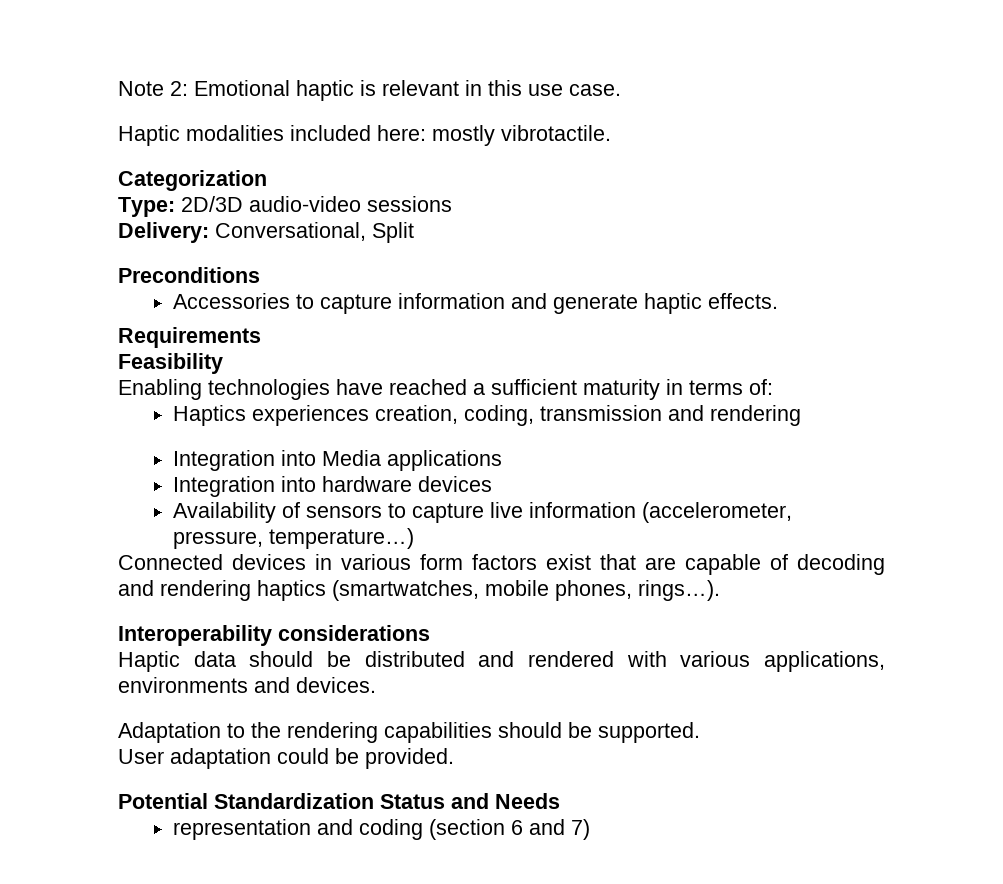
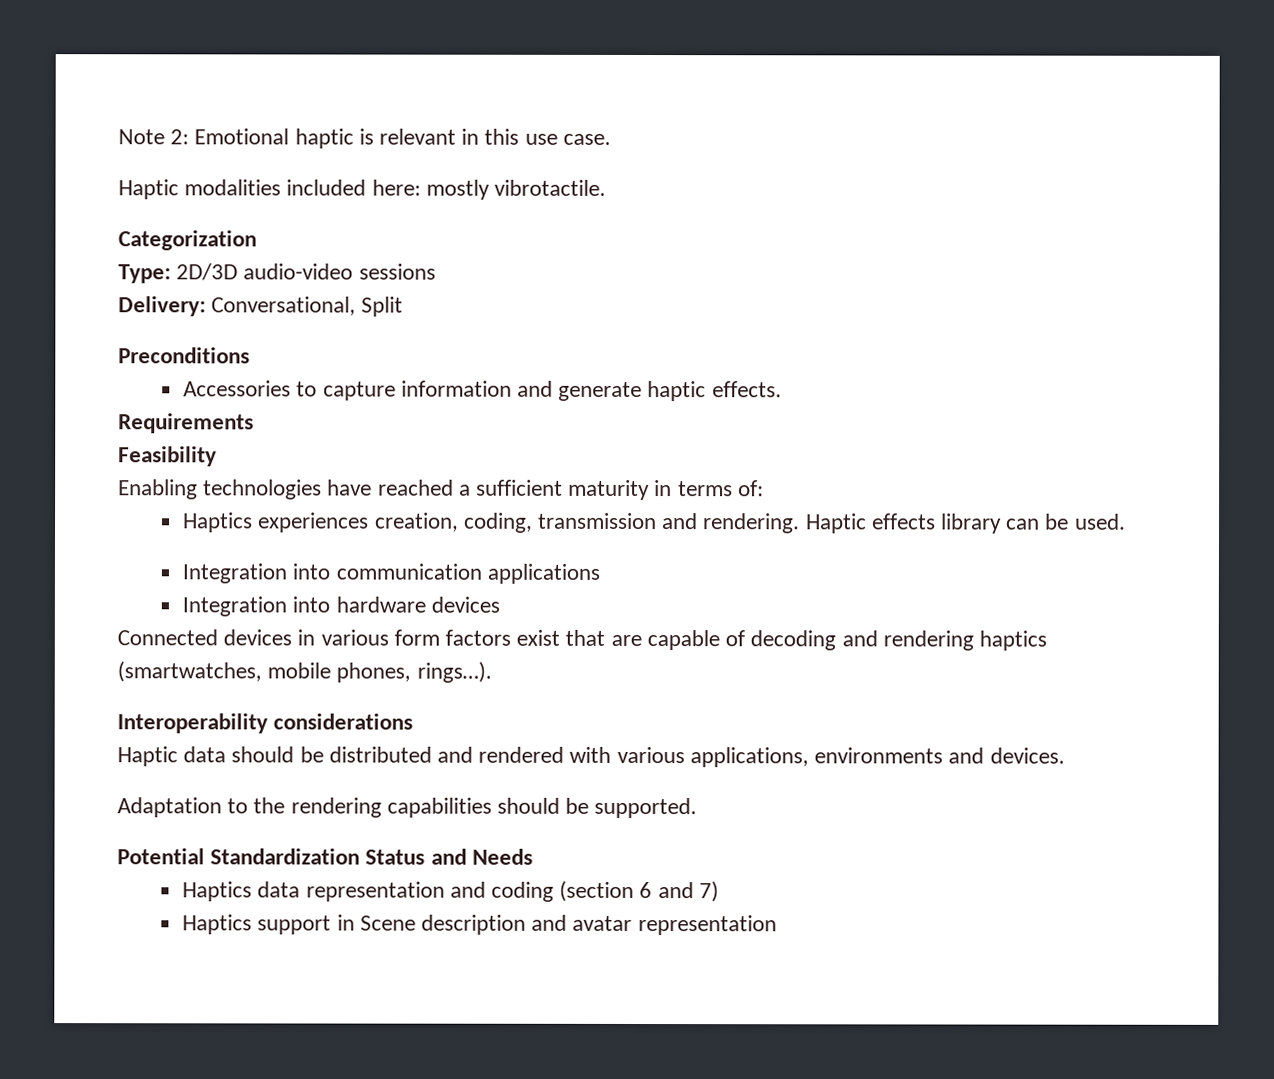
- Haptics experiences creation, coding, transmission and rendering
- Integration into Media applications
+ Haptics experiences creation, coding, transmission and rendering. Haptic effects library can be used.
+ Integration into communication applications
- Availability of sensors to capture live information (accelerometer, pressure, temperature…)
- User adaptation could be provided.
- representation and coding (section 6 and 7)
+ Haptics data representation and coding (section 6 and 7)
+ Haptics support in Scene description and avatar representation

